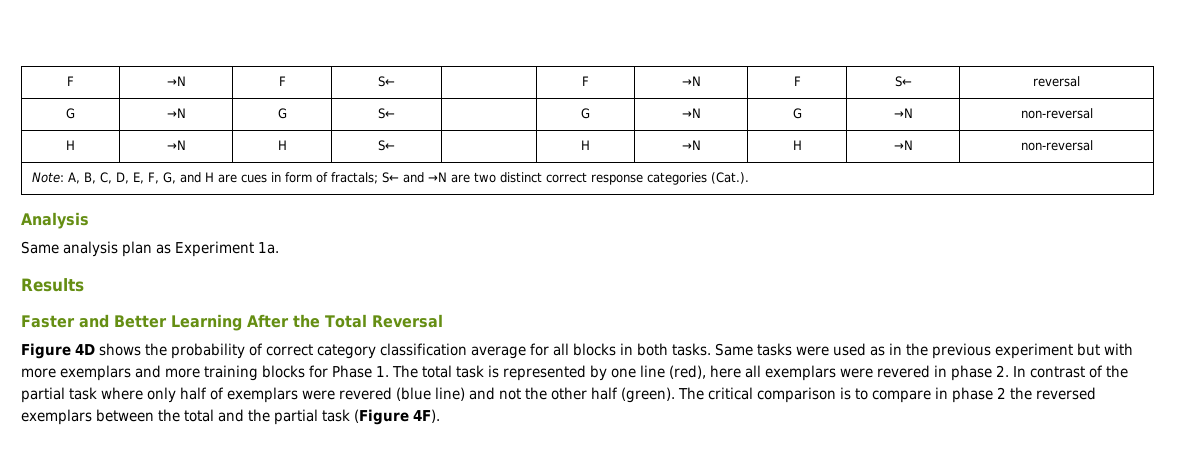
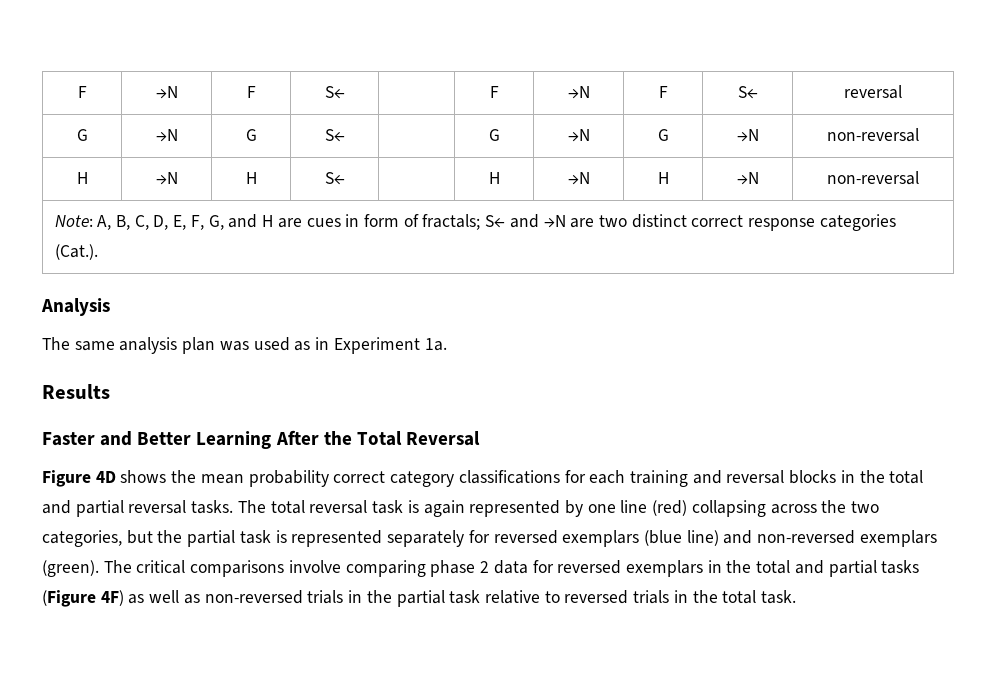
- Same analysis plan as Experiment 1a.
+ The same analysis plan was used as in Experiment 1a.
- Figure 4D shows the probability of correct category classification average for all blocks in both tasks. Same tasks were used as in the previous experiment but with more exemplars and more training blocks for Phase 1. The total task is represented by one line (red), here all exemplars were revered in phase 2. In contrast of the partial task where only half of exemplars were revered (blue line) and not the other half (green). The critical comparison is to compare in phase 2 the reversed exemplars between the total and the partial task (Figure 4F).
+ Figure 4D shows the mean probability correct category classifications for each training and reversal blocks in the total and partial reversal tasks. The total reversal task is again represented by one line (red) collapsing across the two categories, but the partial task is represented separately for reversed exemplars (blue line) and non-reversed exemplars (green). The critical comparisons involve comparing phase 2 data for reversed exemplars in the total and partial tasks (Figure 4F) as well as non-reversed trials in the partial task relative to reversed trials in the total task.

